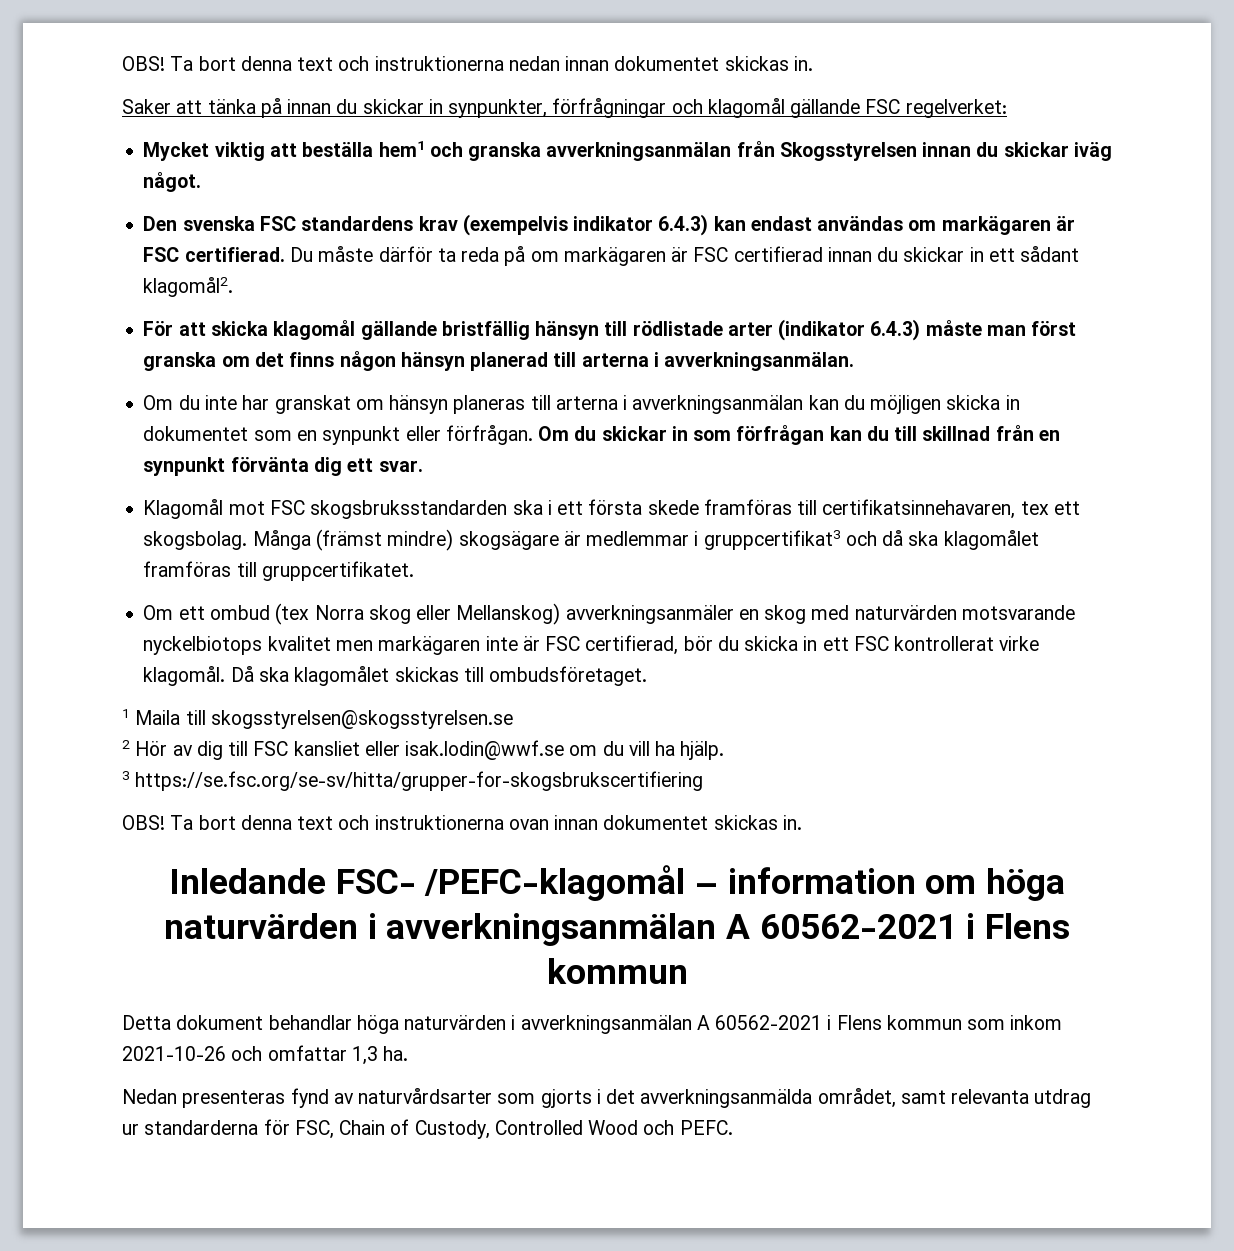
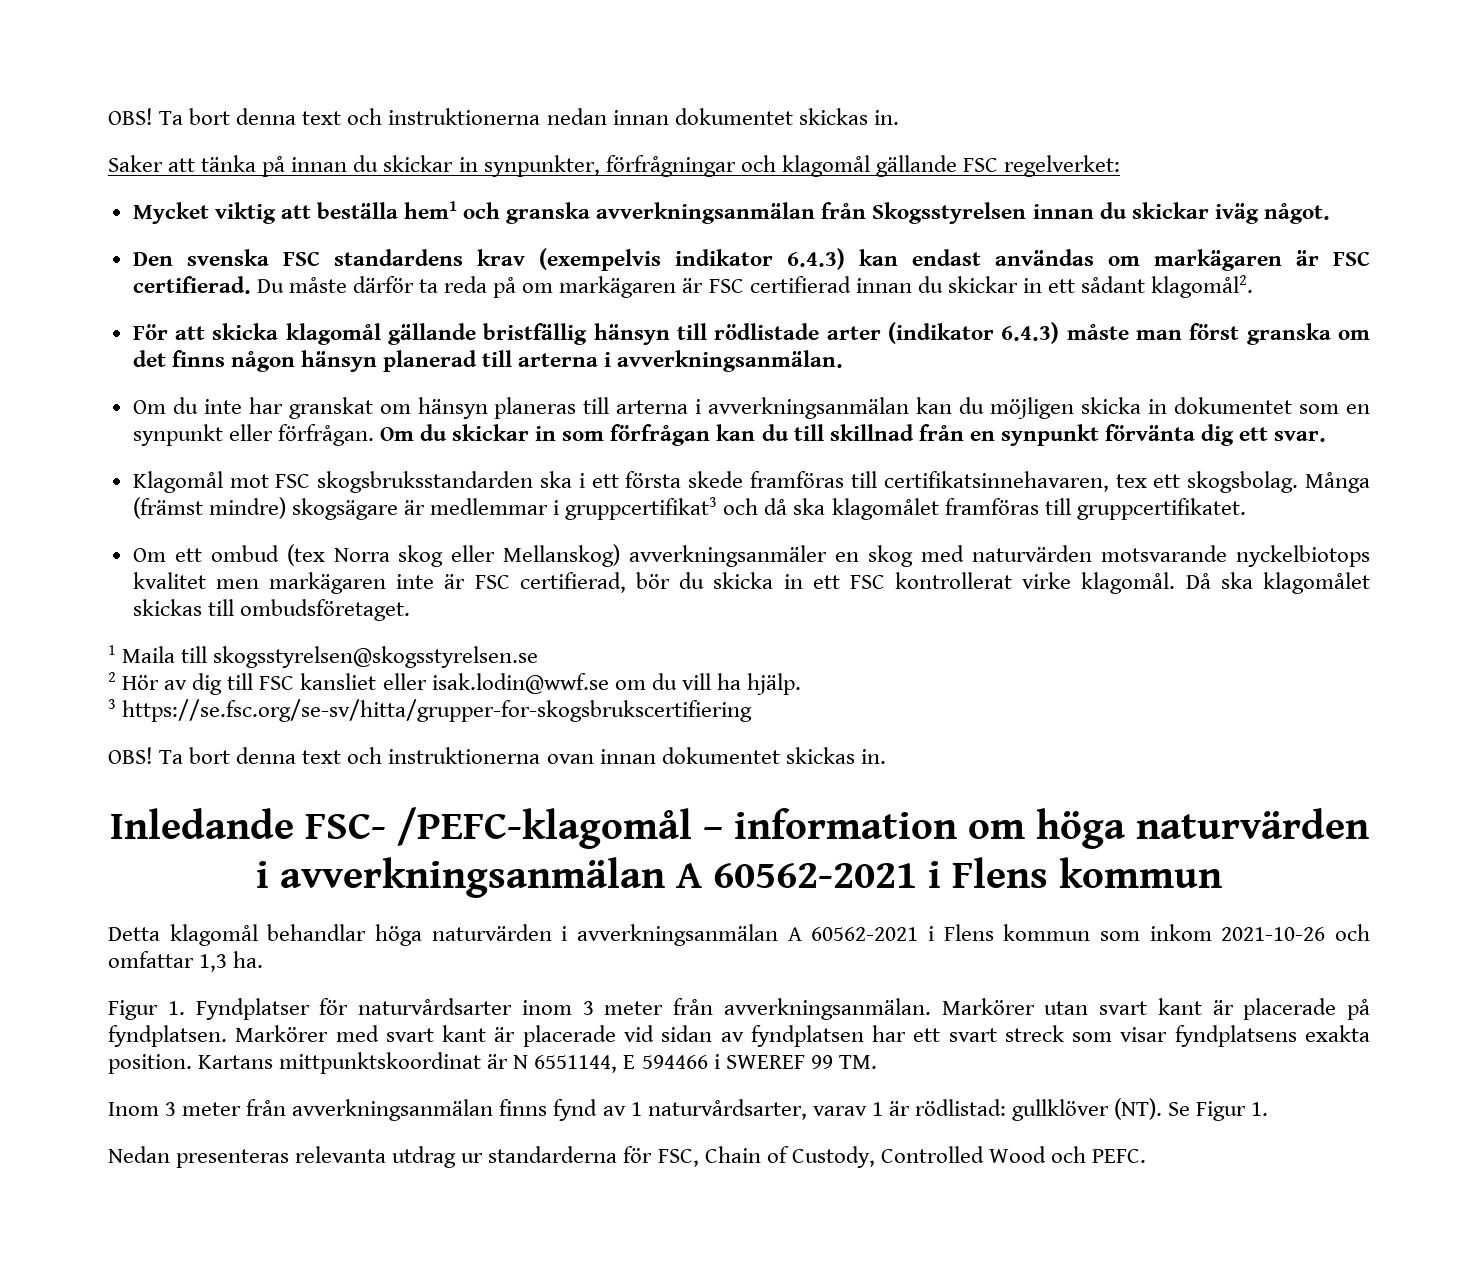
- Detta dokument behandlar höga naturvärden i avverkningsanmälan A 60562-2021 i Flens kommun som inkom 2021-10-26 och omfattar 1,3 ha.
+ Detta klagomål behandlar höga naturvärden i avverkningsanmälan A 60562-2021 i Flens kommun som inkom 2021-10-26 och omfattar 1,3 ha.
- Nedan presenteras fynd av naturvårdsarter som gjorts i det avverkningsanmälda området, samt relevanta utdrag ur standarderna för FSC, Chain of Custody, Controlled Wood och PEFC.
+ Figur 1. Fyndplatser för naturvårdsarter inom 3 meter från avverkningsanmälan. Markörer utan svart kant är placerade på fyndplatsen. Markörer med svart kant är placerade vid sidan av fyndplatsen har ett svart streck som visar fyndplatsens exakta position. Kartans mittpunktskoordinat är N 6551144, E 594466 i SWEREF 99 TM.
+ Inom 3 meter från avverkningsanmälan finns fynd av 1 naturvårdsarter, varav 1 är rödlistad: gullklöver (NT). Se Figur 1.
+ Nedan presenteras relevanta utdrag ur standarderna för FSC, Chain of Custody, Controlled Wood och PEFC.

